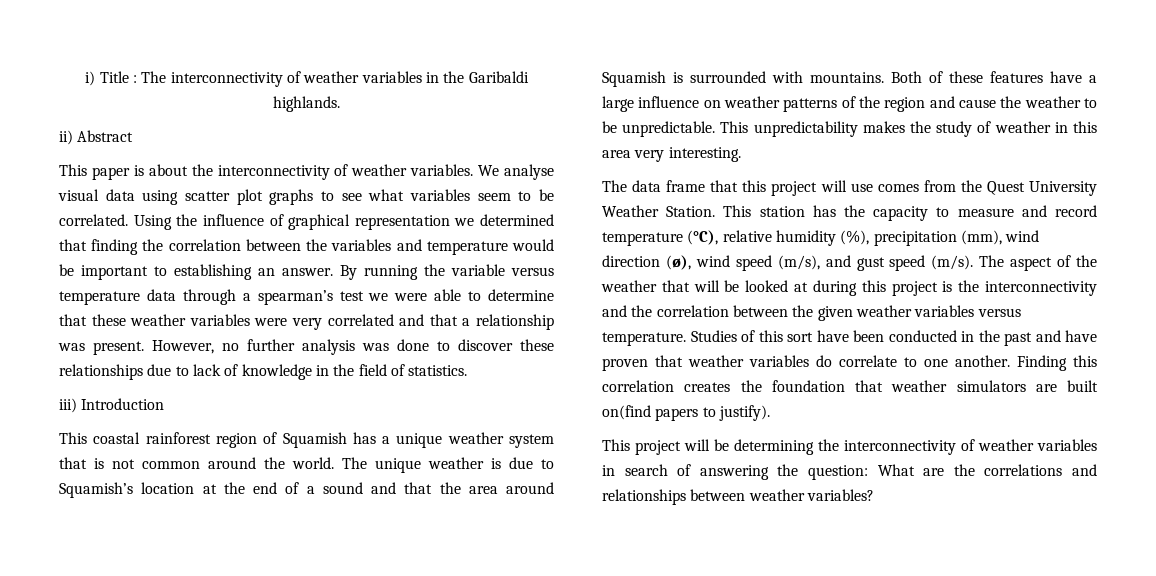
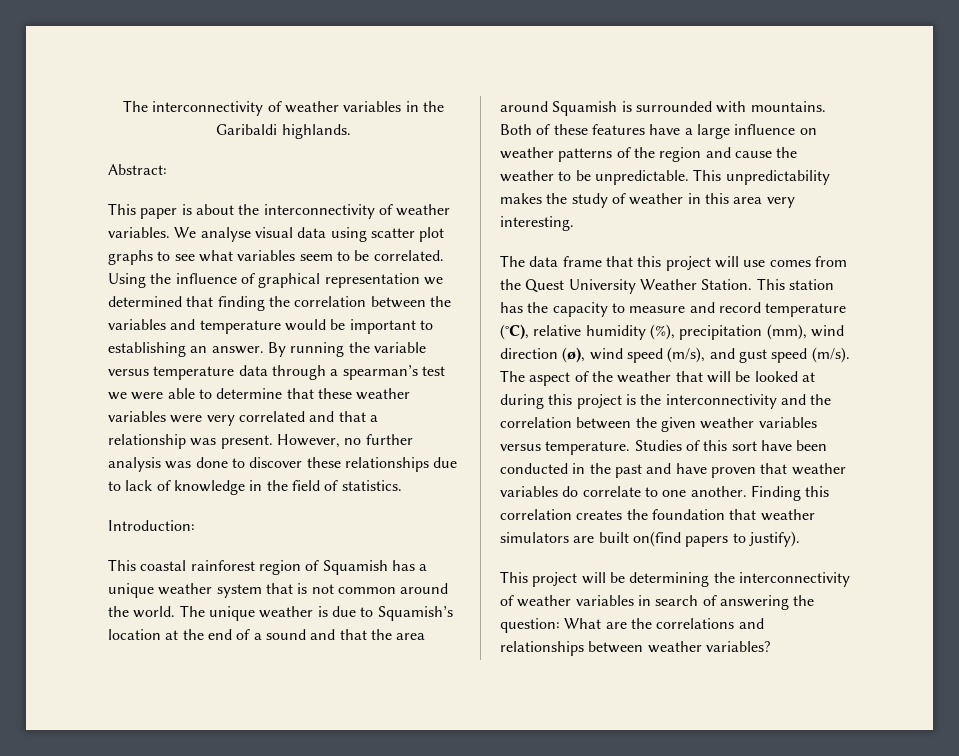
- i) Title : The interconnectivity of weather variables in the Garibaldi highlands.
+ The interconnectivity of weather variables in the Garibaldi highlands.
- ii) Abstract
+ Abstract:
- iii) Introduction
+ Introduction:

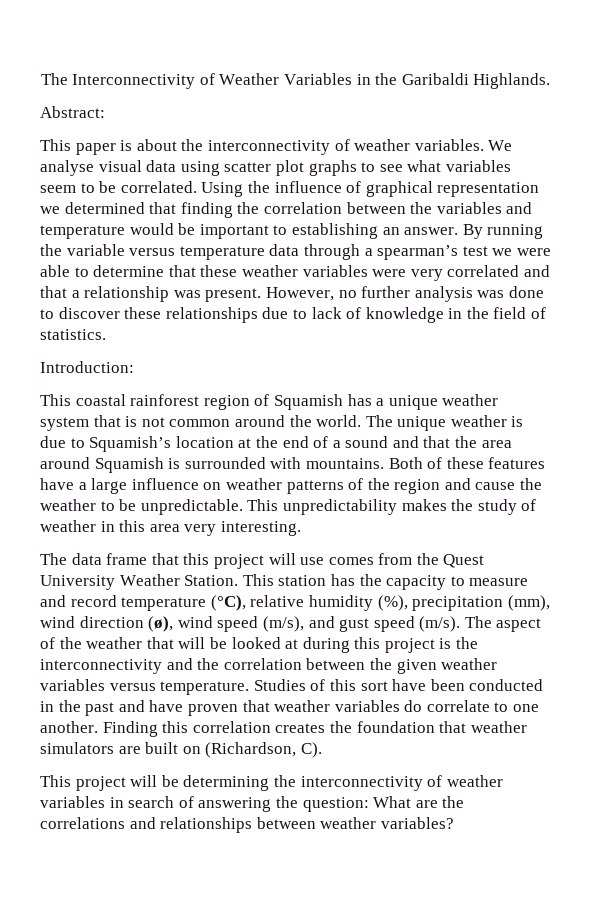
- The interconnectivity of weather variables in the Garibaldi highlands.
+ The Interconnectivity of Weather Variables in the Garibaldi Highlands.
- Finding this correlation creates the foundation that weather simulators are built on(find papers to justify).
+ Finding this correlation creates the foundation that weather simulators are built on (Richardson, C).

